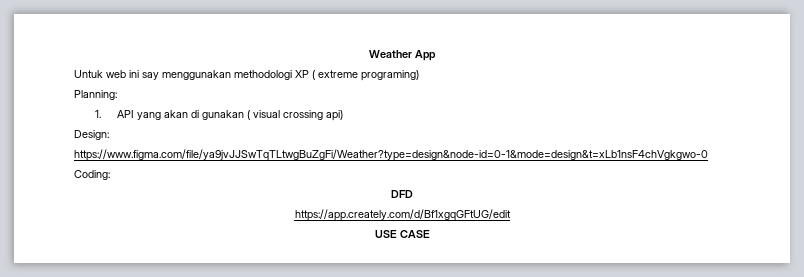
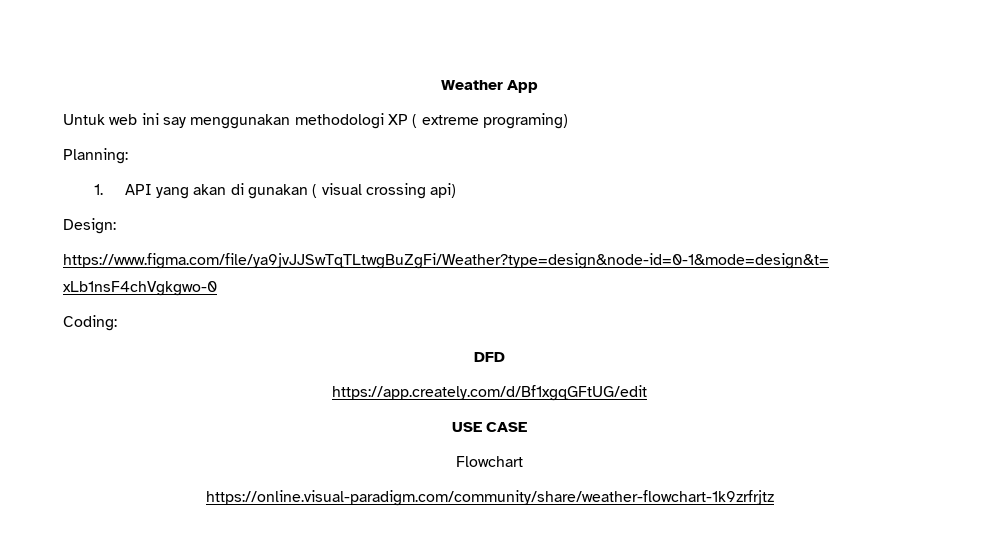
+ Flowchart
+ https://online.visual-paradigm.com/community/share/weather-flowchart-1k9zrfrjtz

